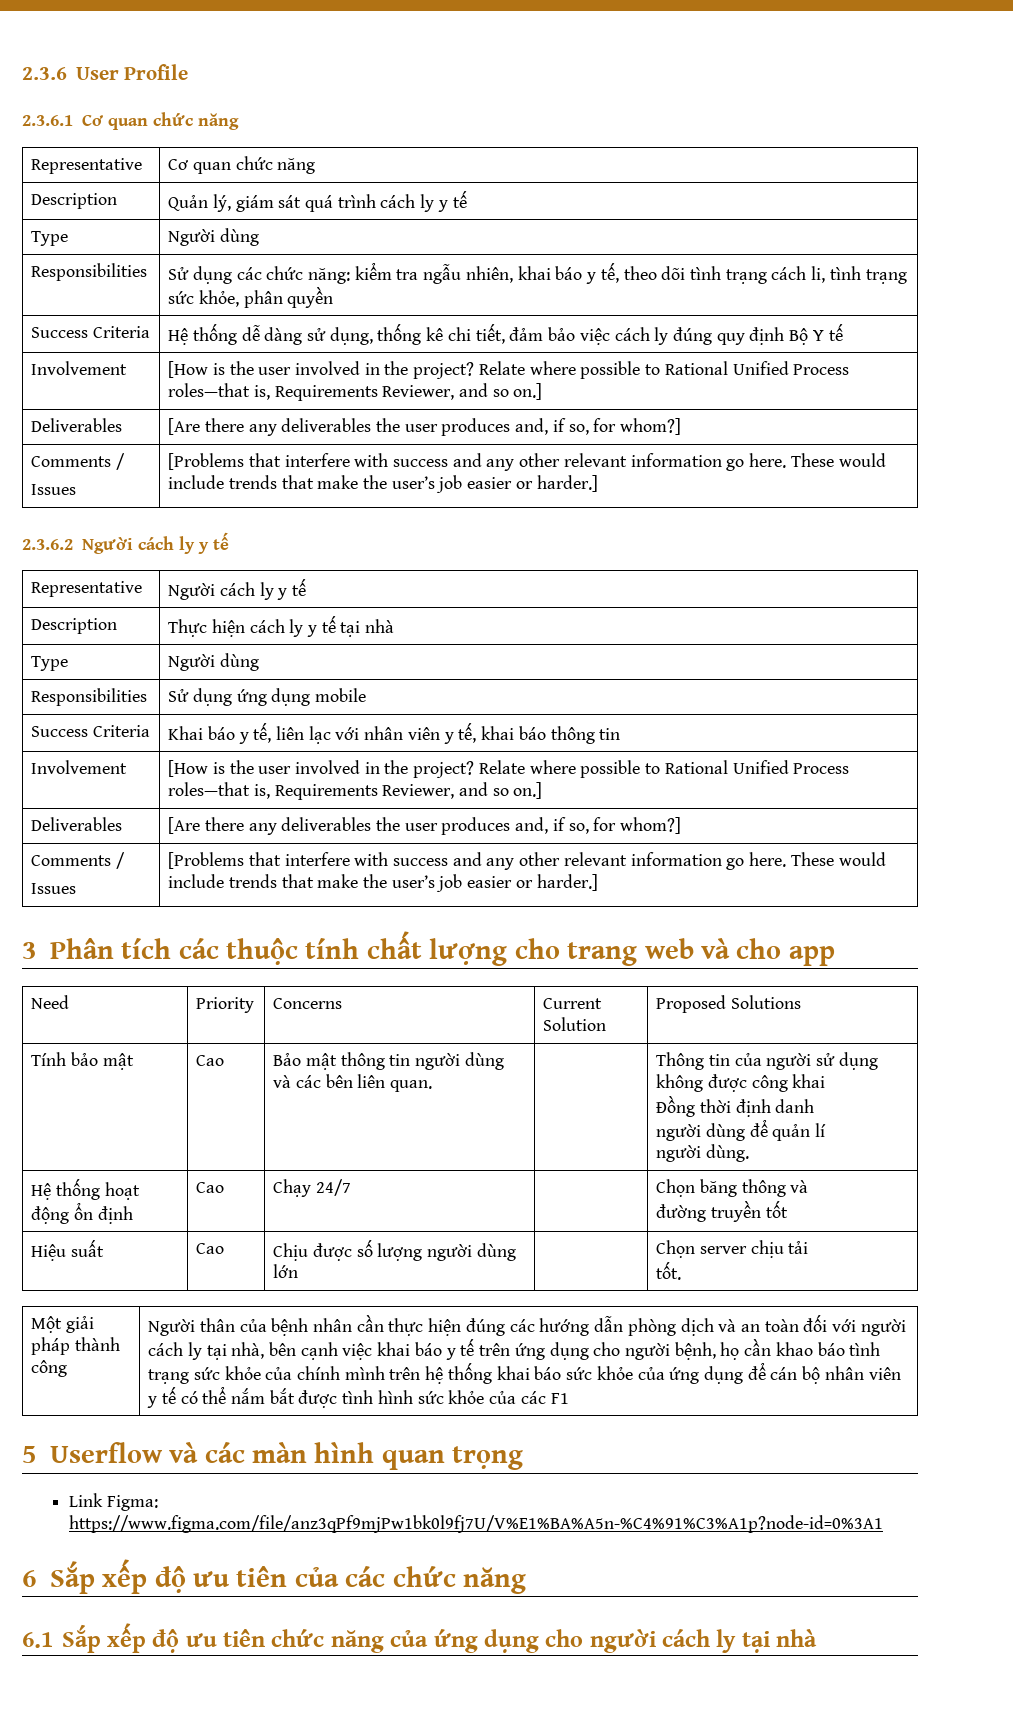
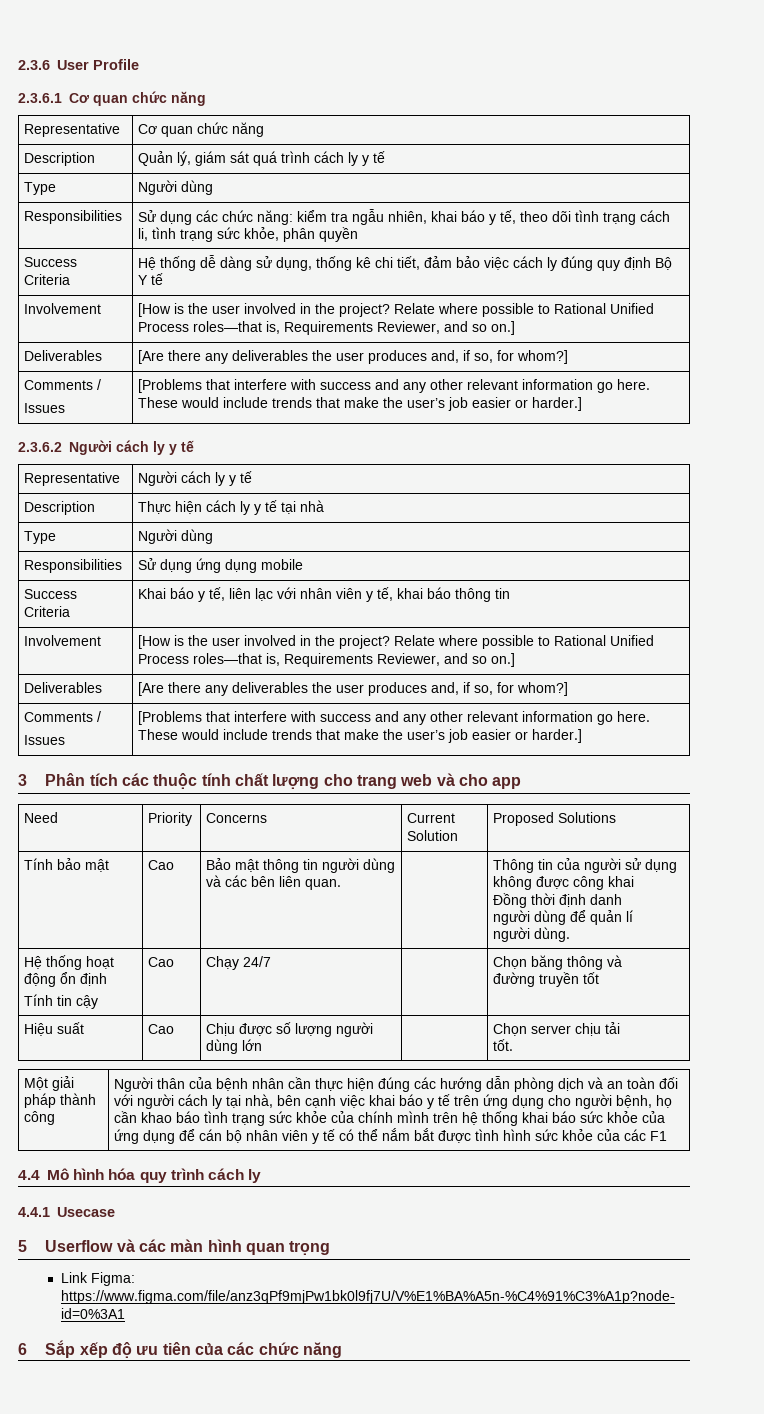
- Hệ thống hoạt động ổn định | Cao | Chạy 24/7 | | Chọn băng thông và
+ Hệ thống hoạt động ổn định
+ Tính tin cậy | Cao | Chạy 24/7 | | Chọn băng thông và
+ 4.4 Mô hình hóa quy trình cách ly
+ 4.4.1 Usecase
- 6.1 Sắp xếp độ ưu tiên chức năng của ứng dụng cho người cách ly tại nhà

